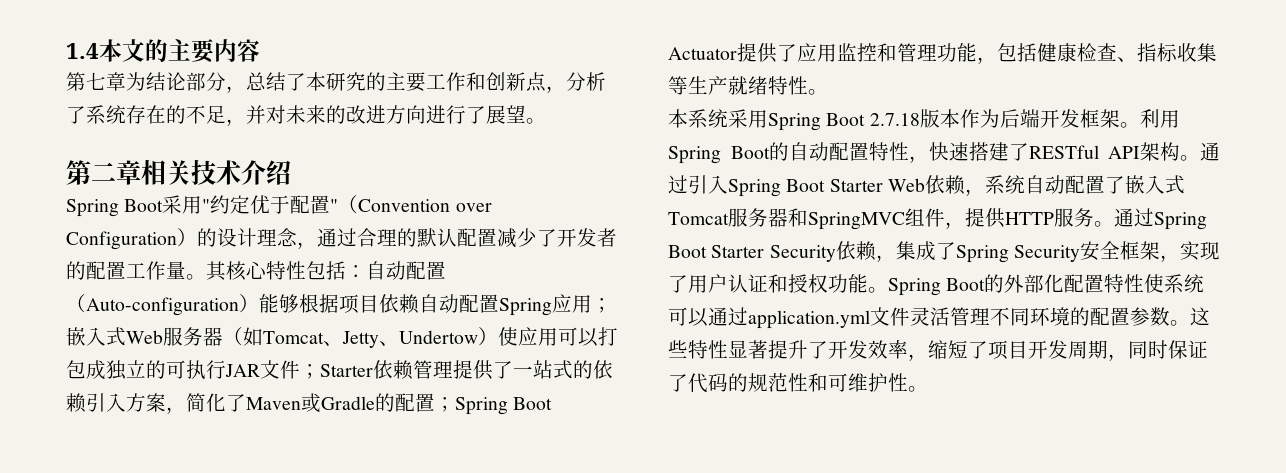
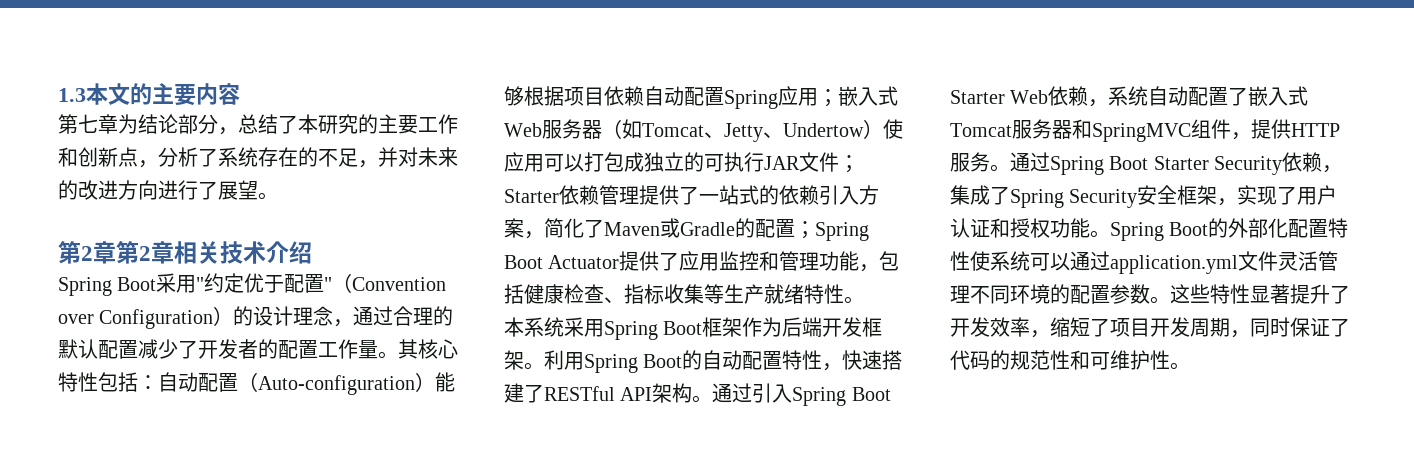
- 1.4本文的主要内容
+ 1.3本文的主要内容
- 第二章相关技术介绍
+ 第2章第2章相关技术介绍
- 本系统采用Spring Boot 2.7.18版本作为后端开发框架。
+ 本系统采用Spring Boot框架作为后端开发框架。

